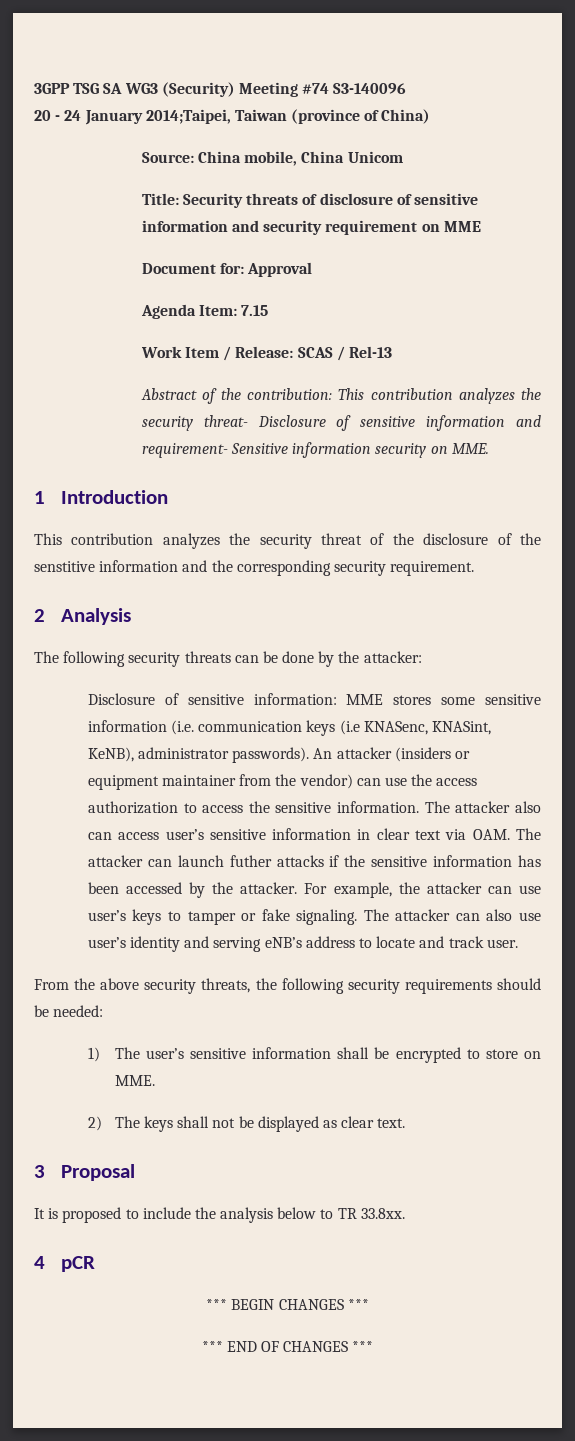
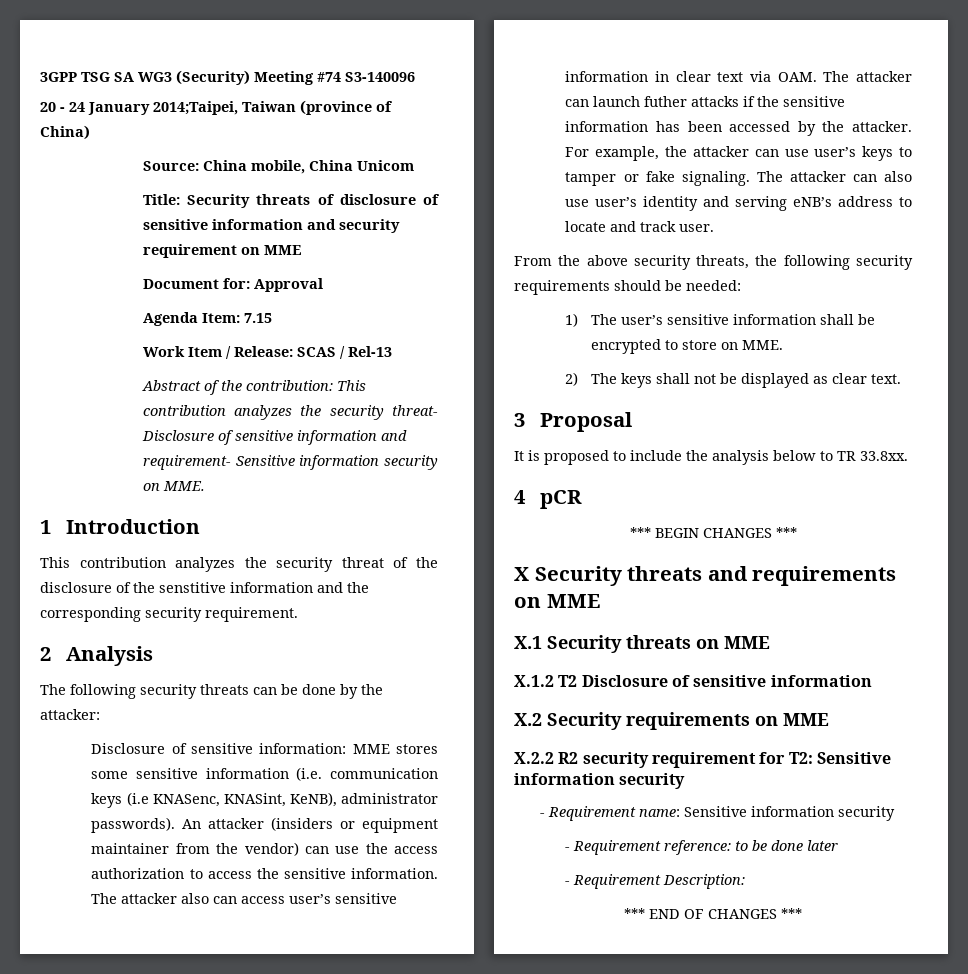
+ X Security threats and requirements on MME
+ X.1 Security threats on MME
+ X.1.2 T2 Disclosure of sensitive information
+ X.2 Security requirements on MME
+ X.2.2 R2 security requirement for T2: Sensitive information security
+ - Requirement name: Sensitive information security
+ - Requirement reference: to be done later
+ - Requirement Description:

